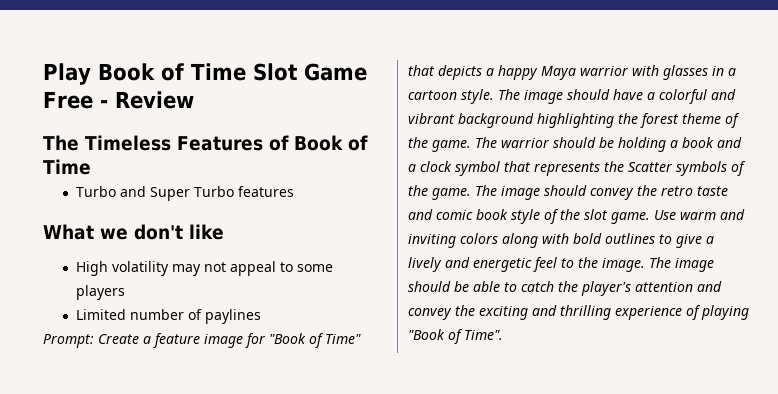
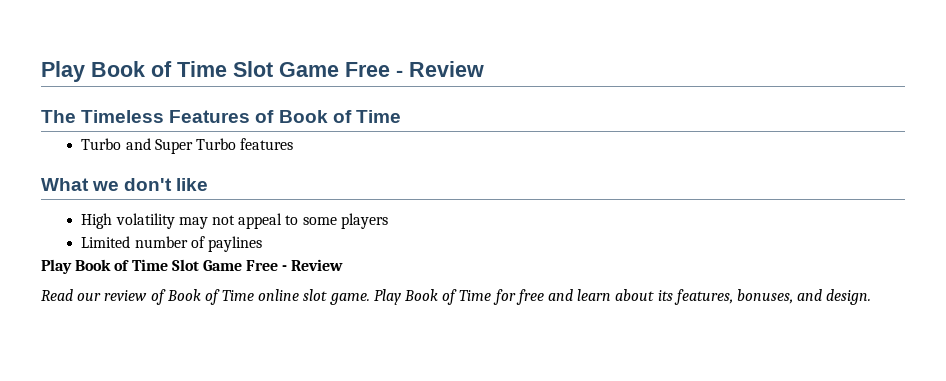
  Limited number of paylines
- Prompt: Create a feature image for "Book of Time" that depicts a happy Maya warrior with glasses in a cartoon style. The image should have a colorful and vibrant background highlighting the forest theme of the game. The warrior should be holding a book and a clock symbol that represents the Scatter symbols of the game. The image should convey the retro taste and comic book style of the slot game. Use warm and inviting colors along with bold outlines to give a lively and energetic feel to the image. The image should be able to catch the player's attention and convey the exciting and thrilling experience of playing "Book of Time".
+ Play Book of Time Slot Game Free - Review
+ Read our review of Book of Time online slot game. Play Book of Time for free and learn about its features, bonuses, and design.

